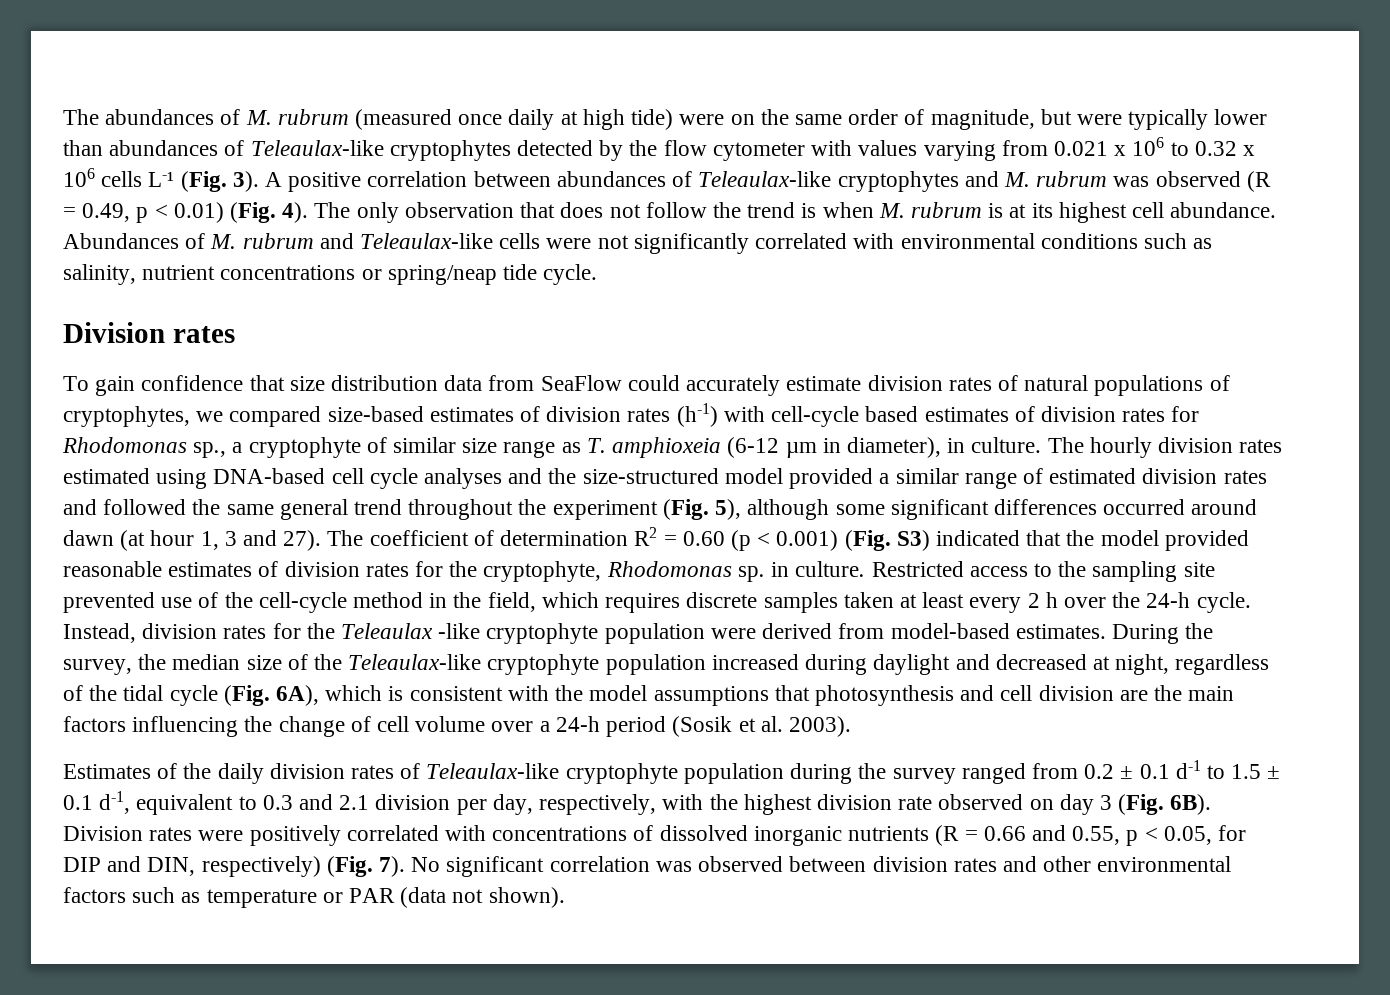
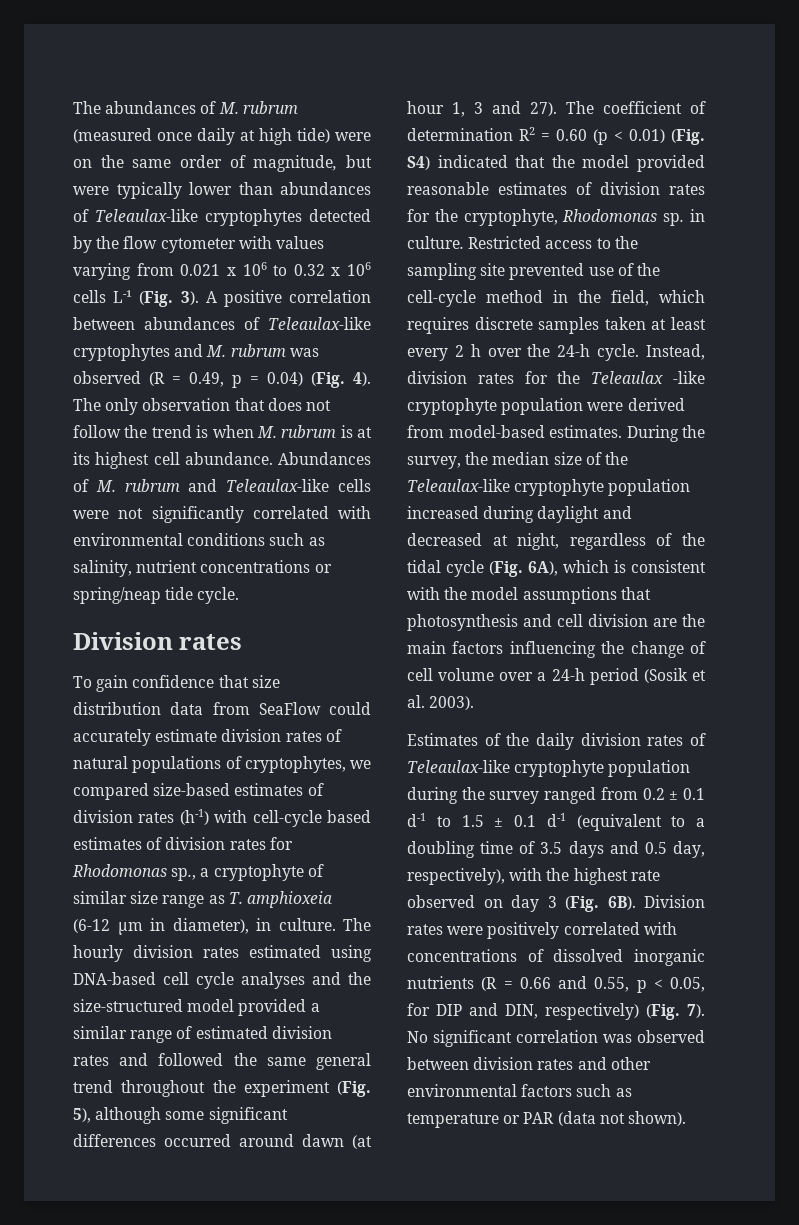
- A positive correlation between abundances of Teleaulax-like cryptophytes and M. rubrum was observed (R = 0.49, p < 0.01) (Fig. 4).
+ A positive correlation between abundances of Teleaulax-like cryptophytes and M. rubrum was observed (R = 0.49, p = 0.04) (Fig. 4).
- The coefficient of determination R2 = 0.60 (p < 0.001) (Fig. S3) indicated that the model provided reasonable estimates of division rates for the cryptophyte, Rhodomonas sp. in culture.
+ The coefficient of determination R2 = 0.60 (p < 0.01) (Fig. S4) indicated that the model provided reasonable estimates of division rates for the cryptophyte, Rhodomonas sp. in culture.
- Estimates of the daily division rates of Teleaulax-like cryptophyte population during the survey ranged from 0.2 ± 0.1 d-1 to 1.5 ± 0.1 d-1, equivalent to 0.3 and 2.1 division per day, respectively, with the highest division rate observed on day 3 (Fig. 6B).
+ Estimates of the daily division rates of Teleaulax-like cryptophyte population during the survey ranged from 0.2 ± 0.1 d-1 to 1.5 ± 0.1 d-1 (equivalent to a doubling time of 3.5 days and 0.5 day, respectively), with the highest rate observed on day 3 (Fig. 6B).

